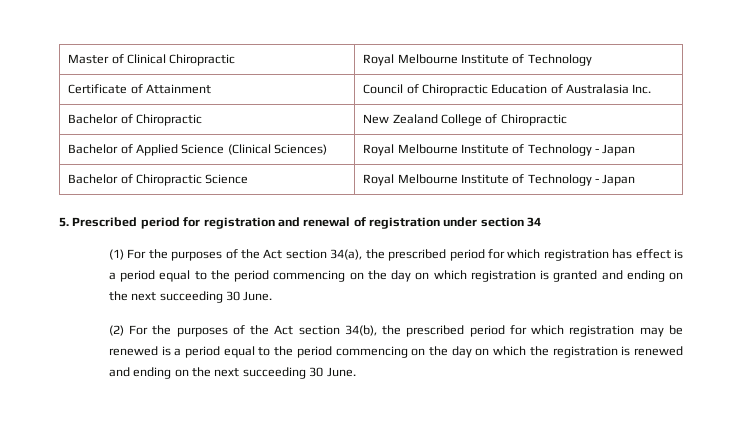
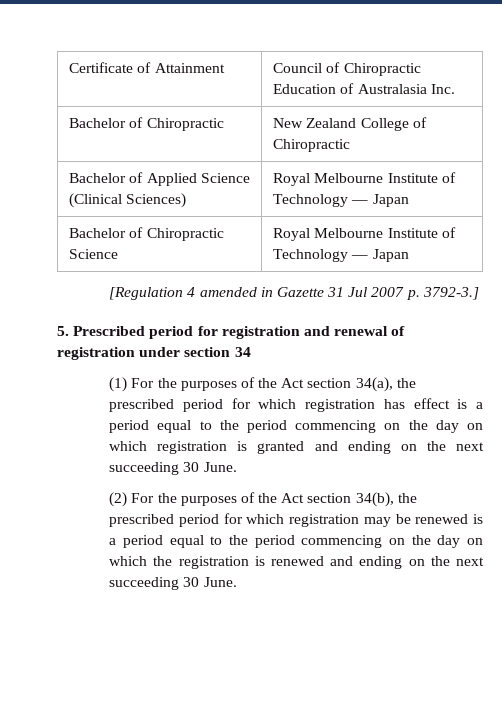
- Master of Clinical Chiropractic | Royal Melbourne Institute of Technology
- Bachelor of Applied Science (Clinical Sciences) | Royal Melbourne Institute of Technology - Japan
+ Bachelor of Applied Science (Clinical Sciences) | Royal Melbourne Institute of Technology — Japan
- Bachelor of Chiropractic Science | Royal Melbourne Institute of Technology - Japan
+ Bachelor of Chiropractic Science | Royal Melbourne Institute of Technology — Japan
+ [Regulation 4 amended in Gazette 31 Jul 2007 p. 3792-3.]

